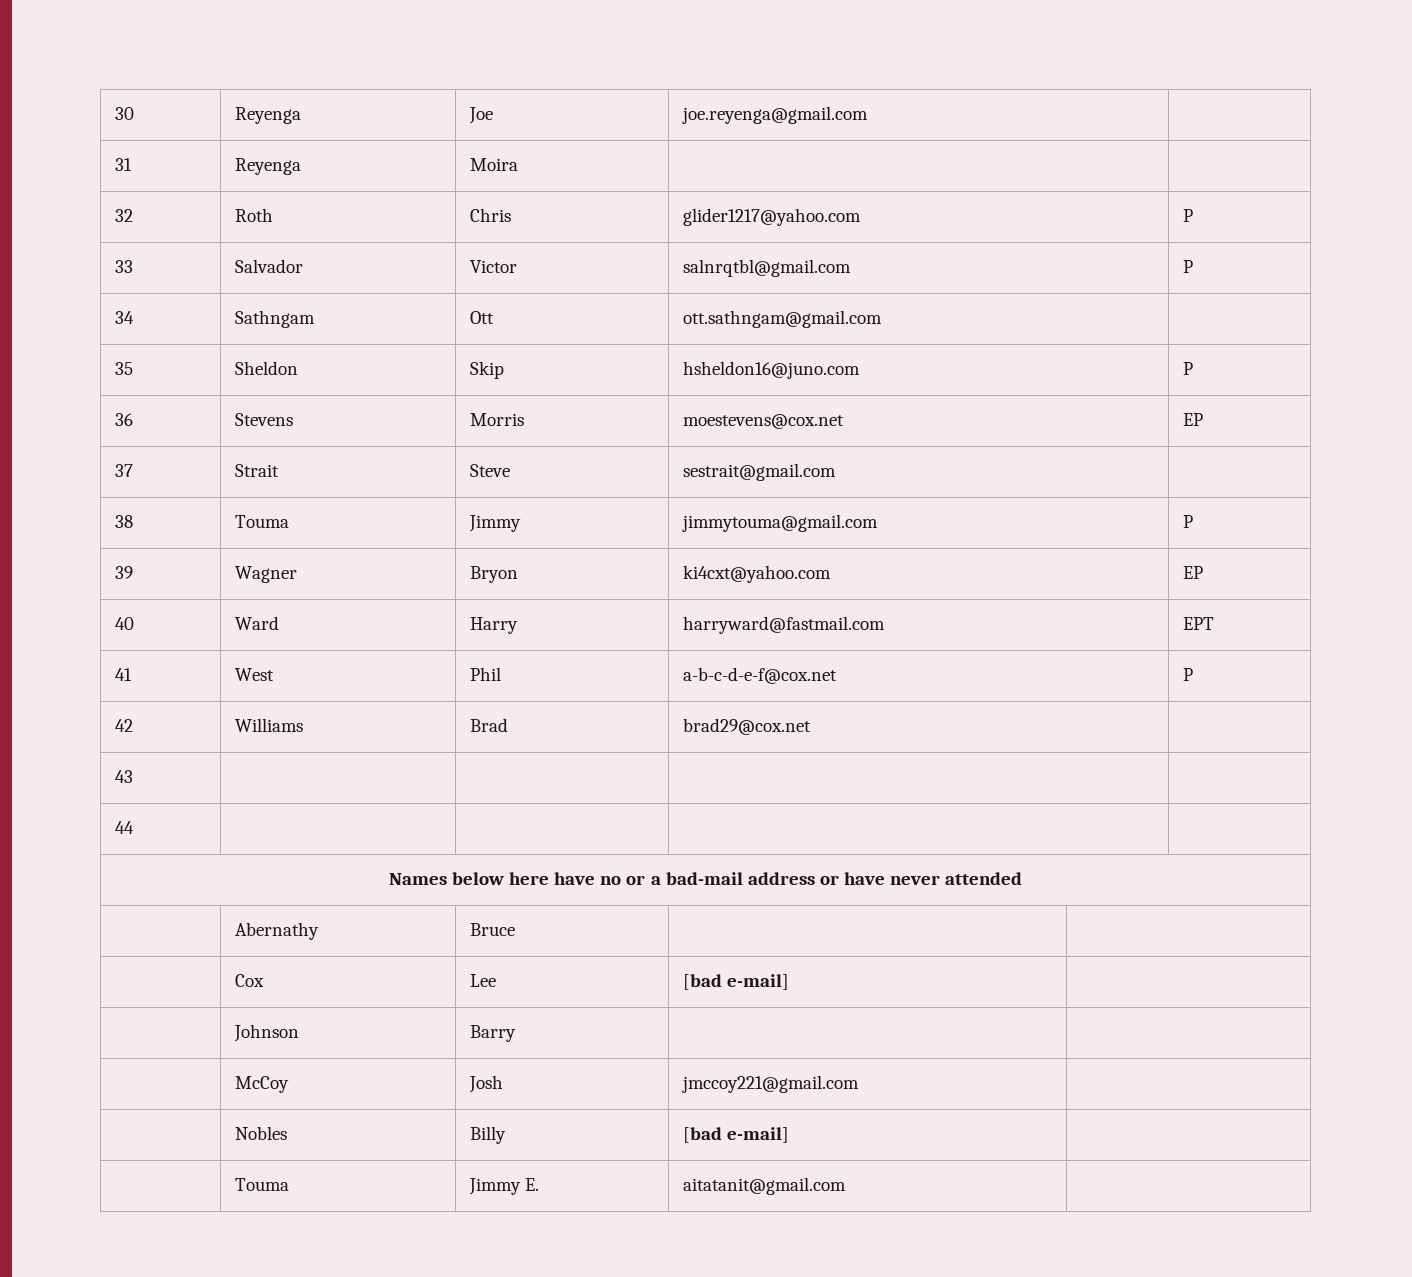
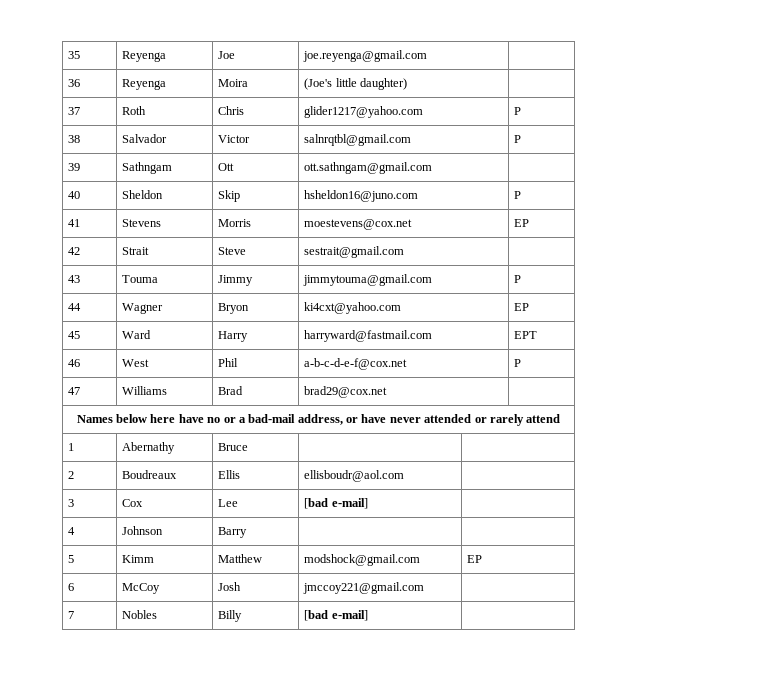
- 30 | Reyenga | Joe | joe.reyenga@gmail.com |
+ 35 | Reyenga | Joe | joe.reyenga@gmail.com |
- 31 | Reyenga | Moira | |
- 32 | Roth | Chris | glider1217@yahoo.com | P
+ 36 | Reyenga | Moira | (Joe's little daughter) |
+ 37 | Roth | Chris | glider1217@yahoo.com | P
- 33 | Salvador | Victor | salnrqtbl@gmail.com | P
+ 38 | Salvador | Victor | salnrqtbl@gmail.com | P
- 34 | Sathngam | Ott | ott.sathngam@gmail.com |
+ 39 | Sathngam | Ott | ott.sathngam@gmail.com |
- 35 | Sheldon | Skip | hsheldon16@juno.com | P
+ 40 | Sheldon | Skip | hsheldon16@juno.com | P
- 36 | Stevens | Morris | moestevens@cox.net | EP
+ 41 | Stevens | Morris | moestevens@cox.net | EP
- 37 | Strait | Steve | sestrait@gmail.com |
+ 42 | Strait | Steve | sestrait@gmail.com |
- 38 | Touma | Jimmy | jimmytouma@gmail.com | P
+ 43 | Touma | Jimmy | jimmytouma@gmail.com | P
- 39 | Wagner | Bryon | ki4cxt@yahoo.com | EP
+ 44 | Wagner | Bryon | ki4cxt@yahoo.com | EP
- 40 | Ward | Harry | harryward@fastmail.com | EPT
+ 45 | Ward | Harry | harryward@fastmail.com | EPT
- 41 | West | Phil | a-b-c-d-e-f@cox.net | P
+ 46 | West | Phil | a-b-c-d-e-f@cox.net | P
- 42 | Williams | Brad | brad29@cox.net |
+ 47 | Williams | Brad | brad29@cox.net |
- 43 | | | |
- 44 | | | |
- Names below here have no or a bad-mail address or have never attended
- | Abernathy | Bruce | |
- | Cox | Lee | [bad e-mail] |
+ Names below here have no or a bad-mail address, or have never attended or rarely attend
+ 1 | Abernathy | Bruce | |
+ 2 | Boudreaux | Ellis | ellisboudr@aol.com |
+ 3 | Cox | Lee | [bad e-mail] |
- | Johnson | Barry | |
+ 4 | Johnson | Barry | |
- | McCoy | Josh | jmccoy221@gmail.com |
+ 5 | Kimm | Matthew | modshock@gmail.com | EP
+ 6 | McCoy | Josh | jmccoy221@gmail.com |
- | Nobles | Billy | [bad e-mail] |
+ 7 | Nobles | Billy | [bad e-mail] |
- | Touma | Jimmy E. | aitatanit@gmail.com |

